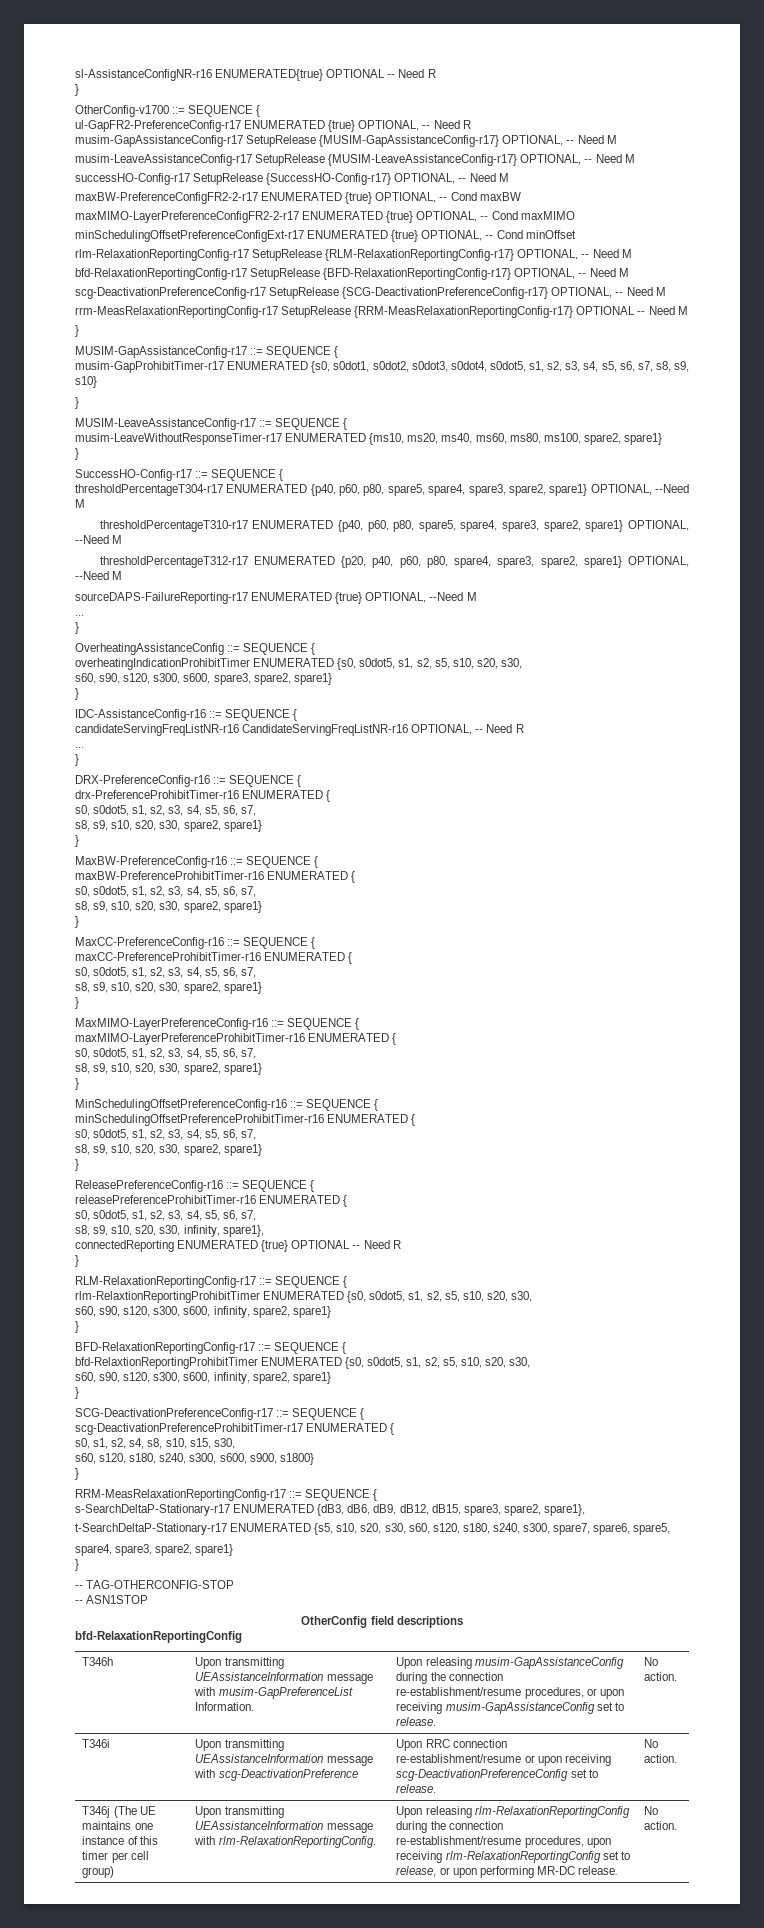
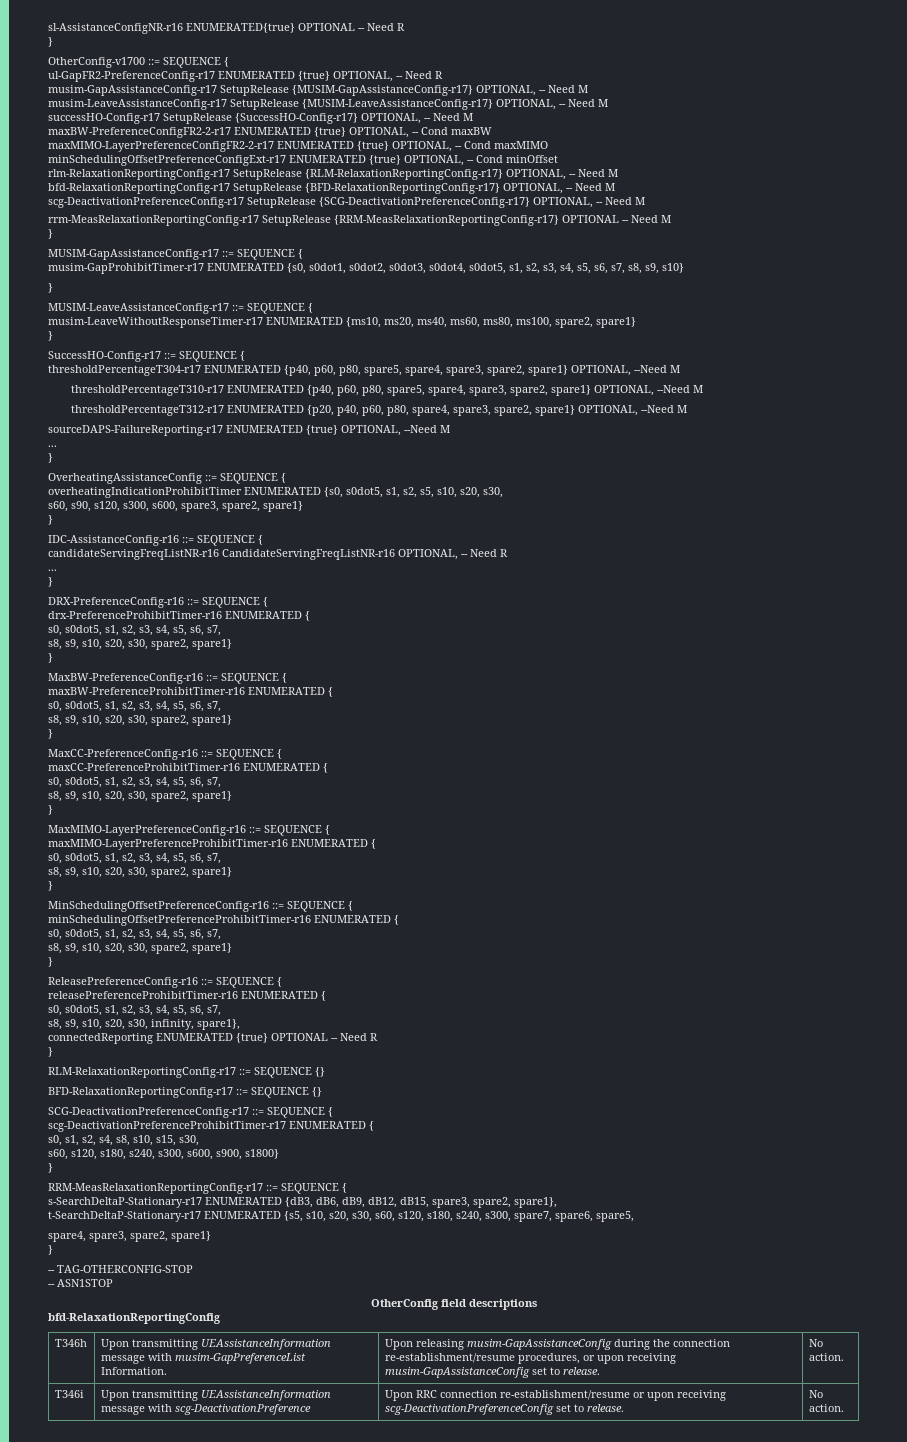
- RLM-RelaxationReportingConfig-r17 ::= SEQUENCE {
- rlm-RelaxtionReportingProhibitTimer ENUMERATED {s0, s0dot5, s1, s2, s5, s10, s20, s30,
- s60, s90, s120, s300, s600, infinity, spare2, spare1}
- }
- BFD-RelaxationReportingConfig-r17 ::= SEQUENCE {
- bfd-RelaxtionReportingProhibitTimer ENUMERATED {s0, s0dot5, s1, s2, s5, s10, s20, s30,
- s60, s90, s120, s300, s600, infinity, spare2, spare1}
- }
+ RLM-RelaxationReportingConfig-r17 ::= SEQUENCE {}
+ BFD-RelaxationReportingConfig-r17 ::= SEQUENCE {}
- T346j (The UE maintains one instance of this timer per cell group) | Upon transmitting UEAssistanceInformation message with rlm-RelaxationReportingConfig. | Upon releasing rlm-RelaxationReportingConfig during the connection re-establishment/resume procedures, upon receiving rlm-RelaxationReportingConfig set to release, or upon performing MR-DC release. | No action.

